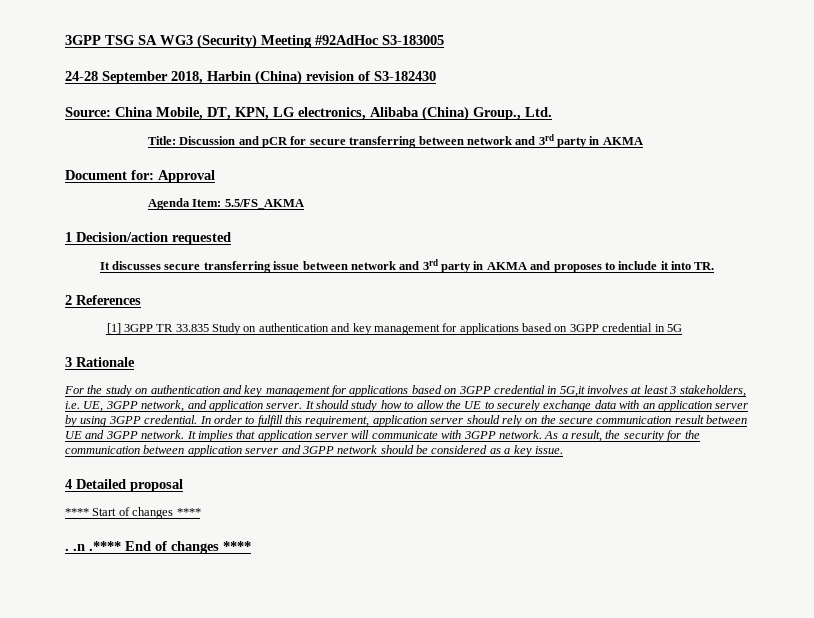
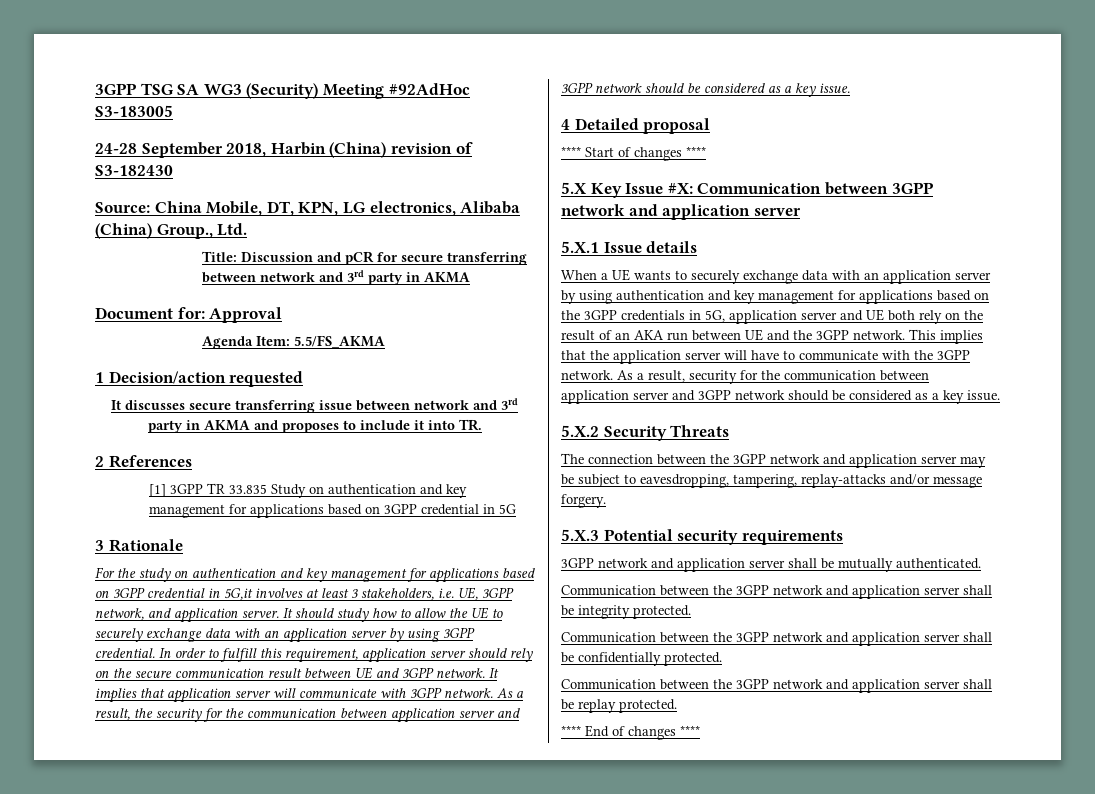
- . .n .**** End of changes ****
+ 5.X Key Issue #X: Communication between 3GPP network and application server
+ 5.X.1 Issue details
+ When a UE wants to securely exchange data with an application server by using authentication and key management for applications based on the 3GPP credentials in 5G, application server and UE both rely on the result of an AKA run between UE and the 3GPP network. This implies that the application server will have to communicate with the 3GPP network. As a result, security for the communication between application server and 3GPP network should be considered as a key issue.
+ 5.X.2 Security Threats
+ The connection between the 3GPP network and application server may be subject to eavesdropping, tampering, replay-attacks and/or message forgery.
+ 5.X.3 Potential security requirements
+ 3GPP network and application server shall be mutually authenticated.
+ Communication between the 3GPP network and application server shall be integrity protected.
+ Communication between the 3GPP network and application server shall be confidentially protected.
+ Communication between the 3GPP network and application server shall be replay protected.
+ **** End of changes ****

